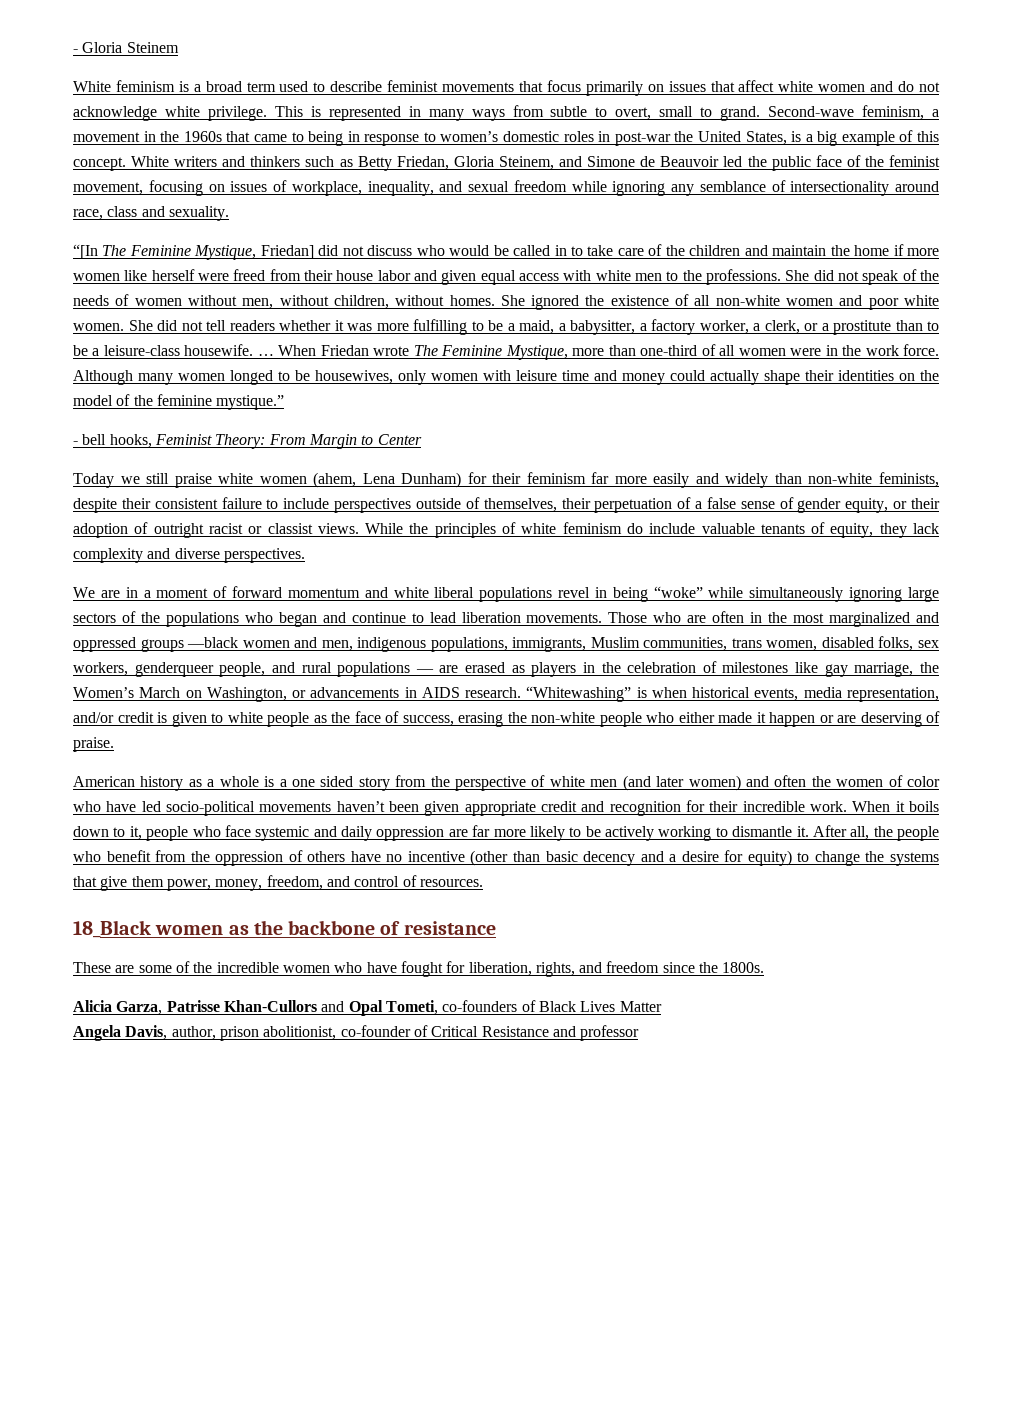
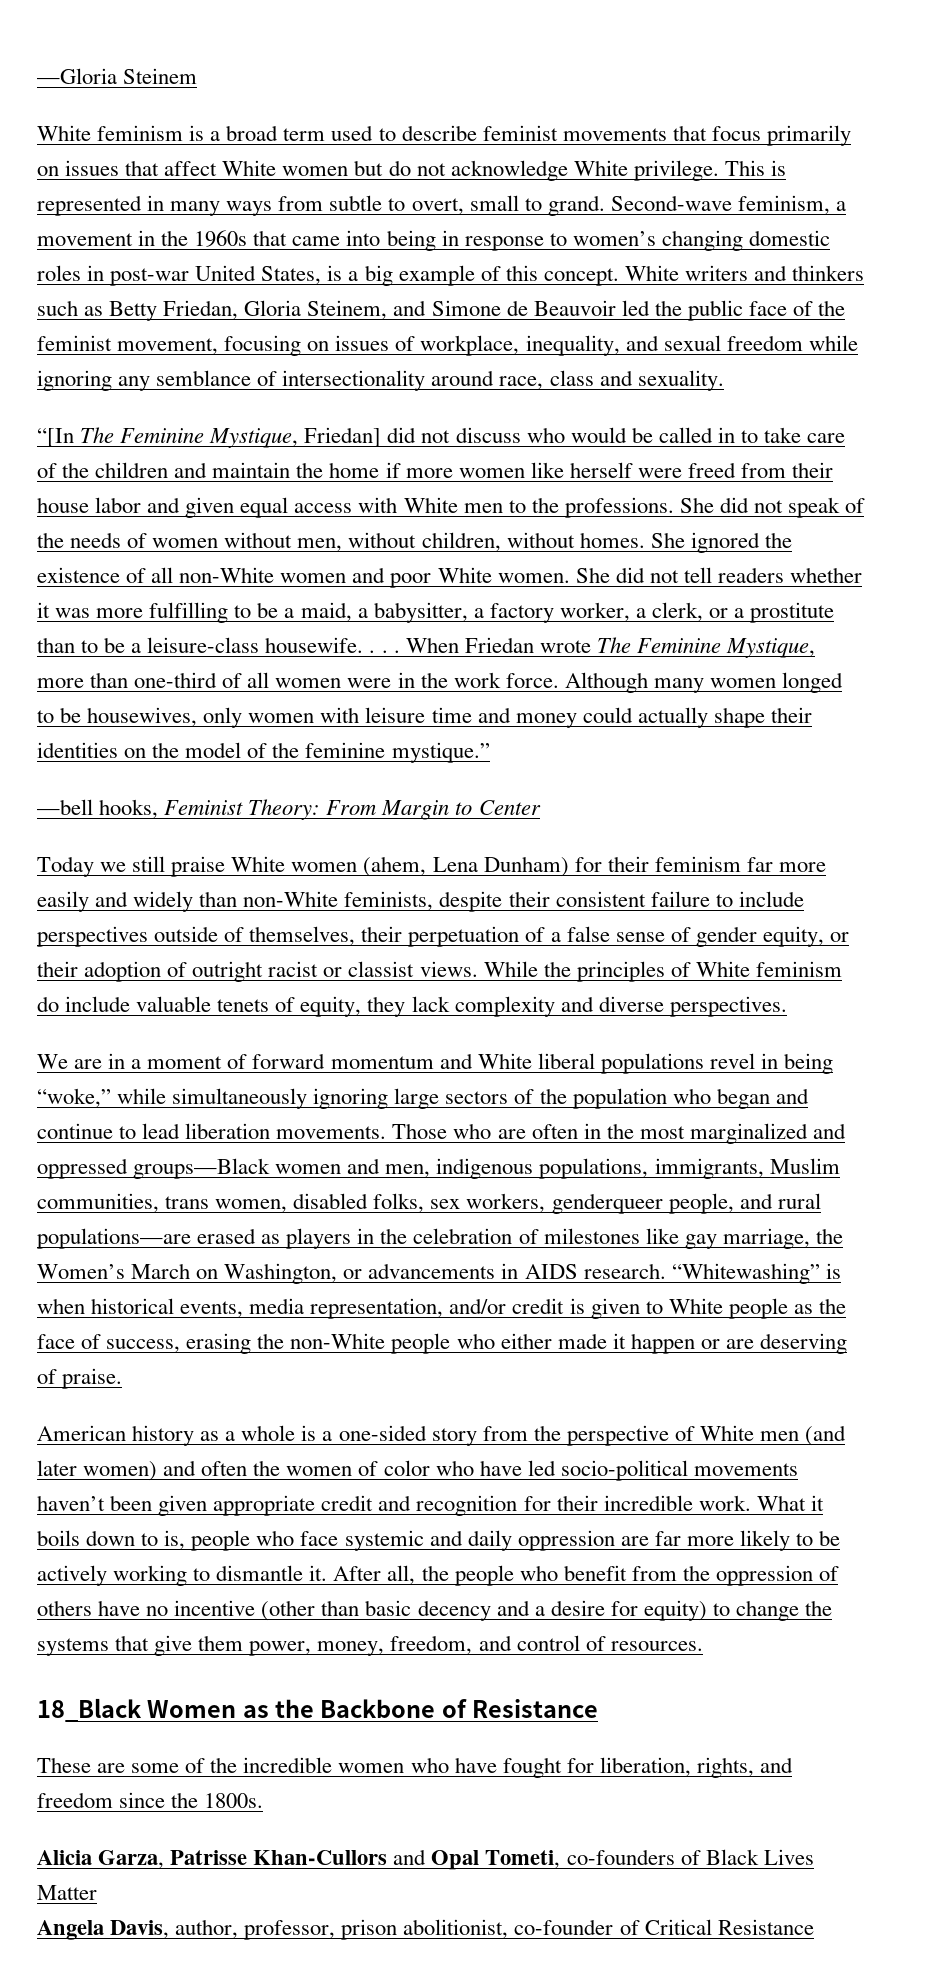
- - Gloria Steinem
+ —Gloria Steinem
- White feminism is a broad term used to describe feminist movements that focus primarily on issues that affect white women and do not acknowledge white privilege.
+ White feminism is a broad term used to describe feminist movements that focus primarily on issues that affect White women but do not acknowledge White privilege.
- Second-wave feminism, a movement in the 1960s that came to being in response to women’s domestic roles in post-war the United States, is a big example of this concept.
+ Second-wave feminism, a movement in the 1960s that came into being in response to women’s changing domestic roles in post-war United States, is a big example of this concept.
- “[In The Feminine Mystique, Friedan] did not discuss who would be called in to take care of the children and maintain the home if more women like herself were freed from their house labor and given equal access with white men to the professions.
+ “[In The Feminine Mystique, Friedan] did not discuss who would be called in to take care of the children and maintain the home if more women like herself were freed from their house labor and given equal access with White men to the professions.
- She ignored the existence of all non-white women and poor white women.
+ She ignored the existence of all non-White women and poor White women.
- She did not tell readers whether it was more fulfilling to be a maid, a babysitter, a factory worker, a clerk, or a prostitute than to be a leisure-class housewife. …
+ She did not tell readers whether it was more fulfilling to be a maid, a babysitter, a factory worker, a clerk, or a prostitute than to be a leisure-class housewife. . . .
- - bell hooks, Feminist Theory: From Margin to Center
+ —bell hooks, Feminist Theory: From Margin to Center
- Today we still praise white women (ahem, Lena Dunham) for their feminism far more easily and widely than non-white feminists, despite their consistent failure to include perspectives outside of themselves, their perpetuation of a false sense of gender equity, or their adoption of outright racist or classist views.
+ Today we still praise White women (ahem, Lena Dunham) for their feminism far more easily and widely than non-White feminists, despite their consistent failure to include perspectives outside of themselves, their perpetuation of a false sense of gender equity, or their adoption of outright racist or classist views.
- While the principles of white feminism do include valuable tenants of equity, they lack complexity and diverse perspectives.
+ While the principles of White feminism do include valuable tenets of equity, they lack complexity and diverse perspectives.
- We are in a moment of forward momentum and white liberal populations revel in being “woke” while simultaneously ignoring large sectors of the populations who began and continue to lead liberation movements.
+ We are in a moment of forward momentum and White liberal populations revel in being “woke,” while simultaneously ignoring large sectors of the population who began and continue to lead liberation movements.
- Those who are often in the most marginalized and oppressed groups —black women and men, indigenous populations, immigrants, Muslim communities, trans women, disabled folks, sex workers, genderqueer people, and rural populations — are erased as players in the celebration of milestones like gay marriage, the Women’s March on Washington, or advancements in AIDS research.
+ Those who are often in the most marginalized and oppressed groups—Black women and men, indigenous populations, immigrants, Muslim communities, trans women, disabled folks, sex workers, genderqueer people, and rural populations—are erased as players in the celebration of milestones like gay marriage, the Women’s March on Washington, or advancements in AIDS research.
- “Whitewashing” is when historical events, media representation, and/or credit is given to white people as the face of success, erasing the non-white people who either made it happen or are deserving of praise.
+ “Whitewashing” is when historical events, media representation, and/or credit is given to White people as the face of success, erasing the non-White people who either made it happen or are deserving of praise.
- American history as a whole is a one sided story from the perspective of white men (and later women) and often the women of color who have led socio-political movements haven’t been given appropriate credit and recognition for their incredible work.
+ American history as a whole is a one-sided story from the perspective of White men (and later women) and often the women of color who have led socio-political movements haven’t been given appropriate credit and recognition for their incredible work.
- When it boils down to it, people who face systemic and daily oppression are far more likely to be actively working to dismantle it.
+ What it boils down to is, people who face systemic and daily oppression are far more likely to be actively working to dismantle it.
- 18_Black women as the backbone of resistance
+ 18_Black Women as the Backbone of Resistance
- Angela Davis, author, prison abolitionist, co-founder of Critical Resistance and professor
+ Angela Davis, author, professor, prison abolitionist, co-founder of Critical Resistance

